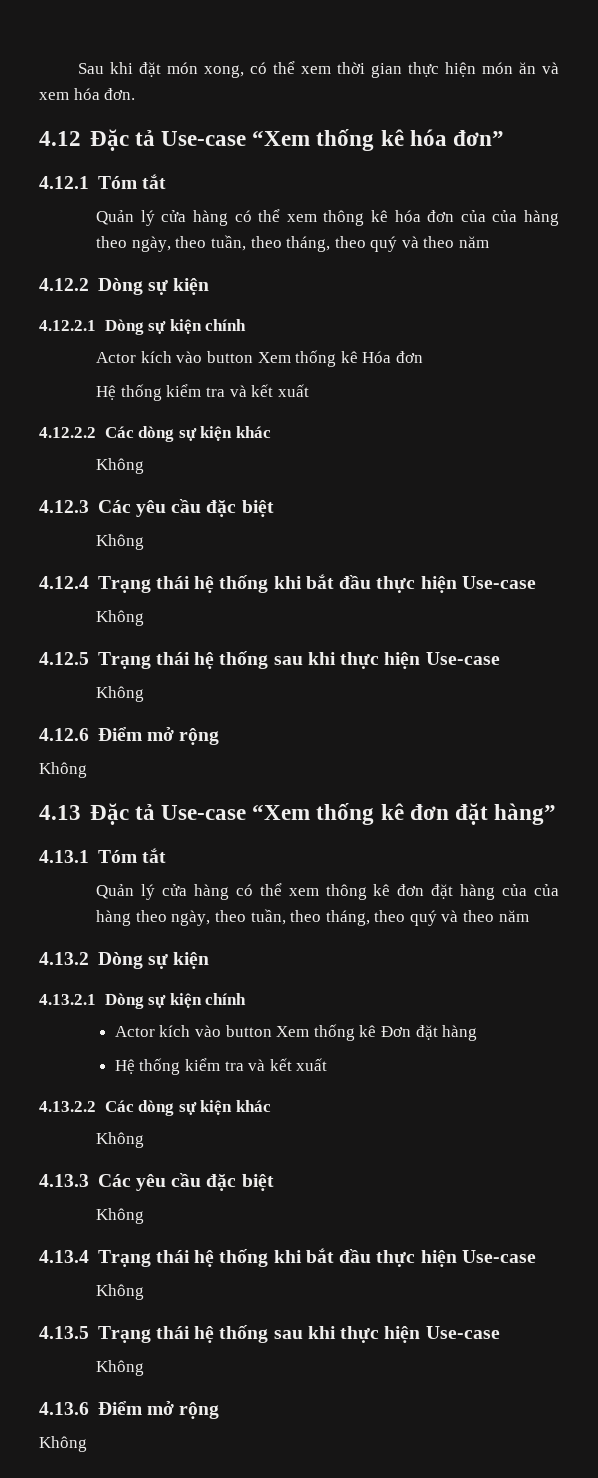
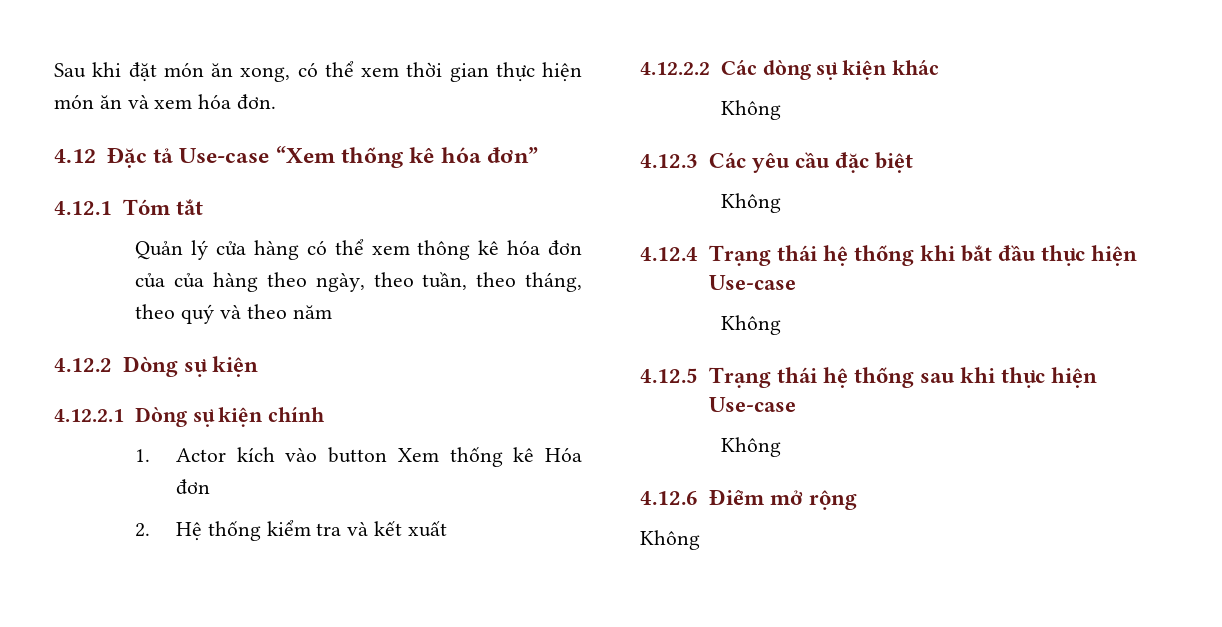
- Sau khi đặt món xong, có thể xem thời gian thực hiện món ăn và xem hóa đơn.
+ Sau khi đặt món ăn xong, có thể xem thời gian thực hiện món ăn và xem hóa đơn.
- Actor kích vào button Xem thống kê Hóa đơn
- Hệ thống kiểm tra và kết xuất
+ 1. Actor kích vào button Xem thống kê Hóa đơn
+ 2. Hệ thống kiểm tra và kết xuất
- 4.13 Đặc tả Use-case “Xem thống kê đơn đặt hàng”
- 4.13.1 Tóm tắt
- Quản lý cửa hàng có thể xem thông kê đơn đặt hàng của của hàng theo ngày, theo tuần, theo tháng, theo quý và theo năm
- 4.13.2 Dòng sự kiện
- 4.13.2.1 Dòng sự kiện chính
- Actor kích vào button Xem thống kê Đơn đặt hàng
- Hệ thống kiểm tra và kết xuất
- 4.13.2.2 Các dòng sự kiện khác
- Không
- 4.13.3 Các yêu cầu đặc biệt
- Không
- 4.13.4 Trạng thái hệ thống khi bắt đầu thực hiện Use-case
- Không
- 4.13.5 Trạng thái hệ thống sau khi thực hiện Use-case
- Không
- 4.13.6 Điểm mở rộng
- Không

